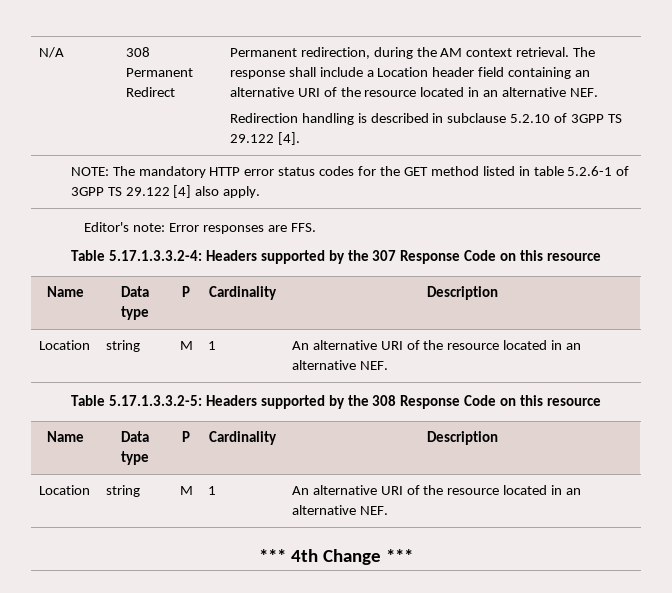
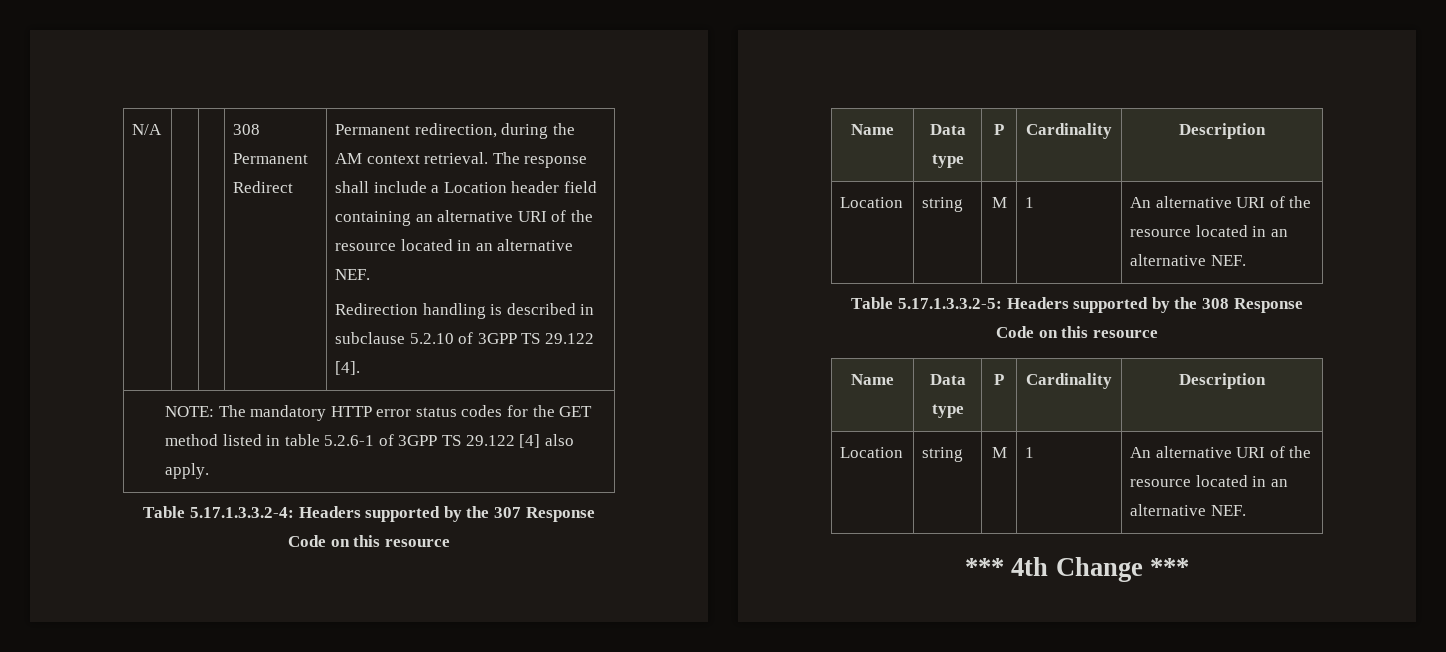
- Editor's note: Error responses are FFS.

